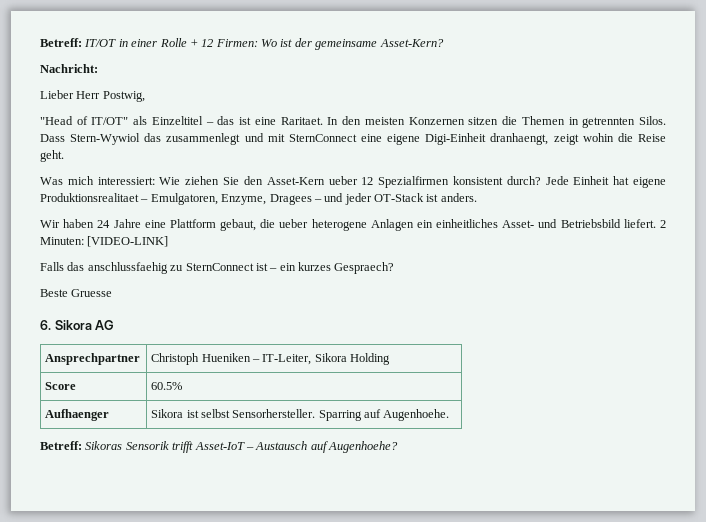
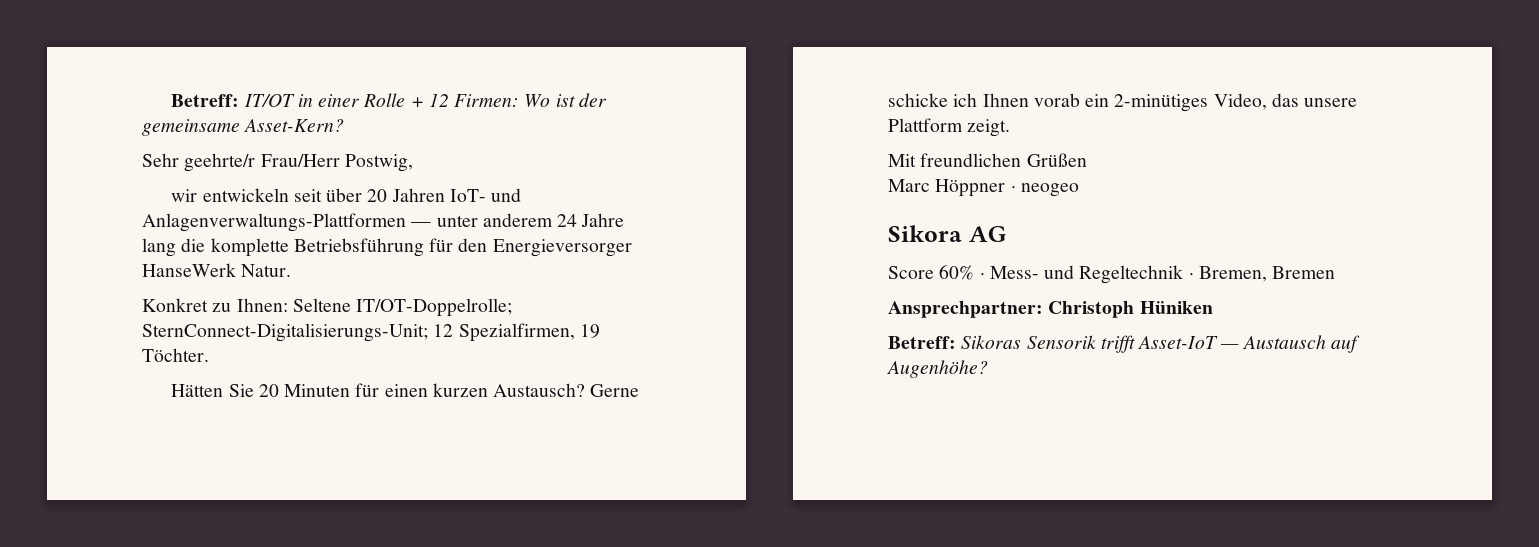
- Nachricht:
- Lieber Herr Postwig,
- "Head of IT/OT" als Einzeltitel – das ist eine Raritaet. In den meisten Konzernen sitzen die Themen in getrennten Silos. Dass Stern-Wywiol das zusammenlegt und mit SternConnect eine eigene Digi-Einheit dranhaengt, zeigt wohin die Reise geht.
- Was mich interessiert: Wie ziehen Sie den Asset-Kern ueber 12 Spezialfirmen konsistent durch? Jede Einheit hat eigene Produktionsrealitaet – Emulgatoren, Enzyme, Dragees – und jeder OT-Stack ist anders.
- Wir haben 24 Jahre eine Plattform gebaut, die ueber heterogene Anlagen ein einheitliches Asset- und Betriebsbild liefert. 2 Minuten: [VIDEO-LINK]
- Falls das anschlussfaehig zu SternConnect ist – ein kurzes Gespraech?
- Beste Gruesse
- 6. Sikora AG
- Ansprechpartner | Christoph Hueniken – IT-Leiter, Sikora Holding
- Score | 60.5%
- Aufhaenger | Sikora ist selbst Sensorhersteller. Sparring auf Augenhoehe.
+ Sehr geehrte/r Frau/Herr Postwig,
+ wir entwickeln seit über 20 Jahren IoT- und Anlagenverwaltungs-Plattformen — unter anderem 24 Jahre lang die komplette Betriebsführung für den Energieversorger HanseWerk Natur.
+ Konkret zu Ihnen: Seltene IT/OT-Doppelrolle; SternConnect-Digitalisierungs-Unit; 12 Spezialfirmen, 19 Töchter.
+ Hätten Sie 20 Minuten für einen kurzen Austausch? Gerne schicke ich Ihnen vorab ein 2-minütiges Video, das unsere Plattform zeigt.
+ Mit freundlichen Grüßen
+ Marc Höppner · neogeo
+ Sikora AG
+ Score 60% · Mess- und Regeltechnik · Bremen, Bremen
+ Ansprechpartner: Christoph Hüniken
- Betreff: Sikoras Sensorik trifft Asset-IoT – Austausch auf Augenhoehe?
+ Betreff: Sikoras Sensorik trifft Asset-IoT — Austausch auf Augenhöhe?

